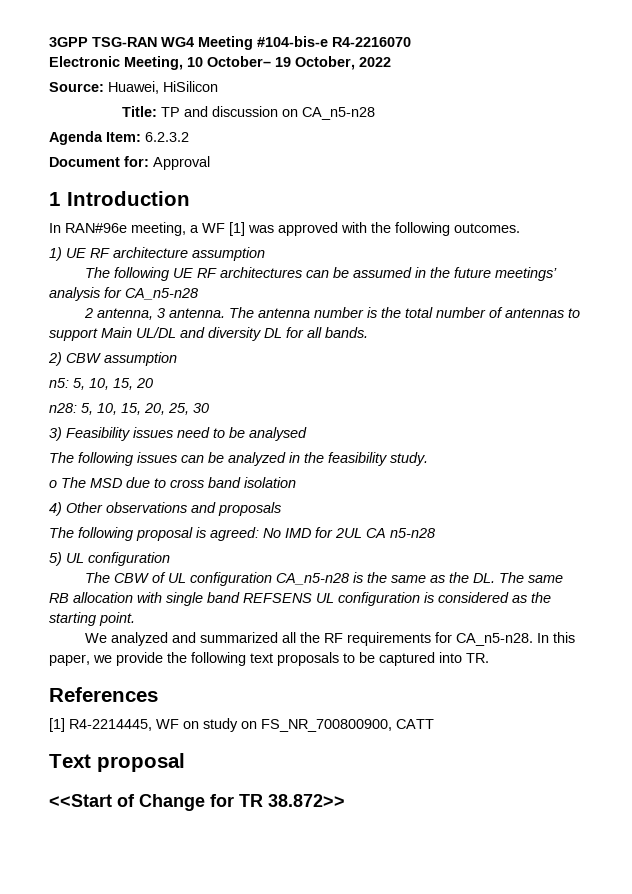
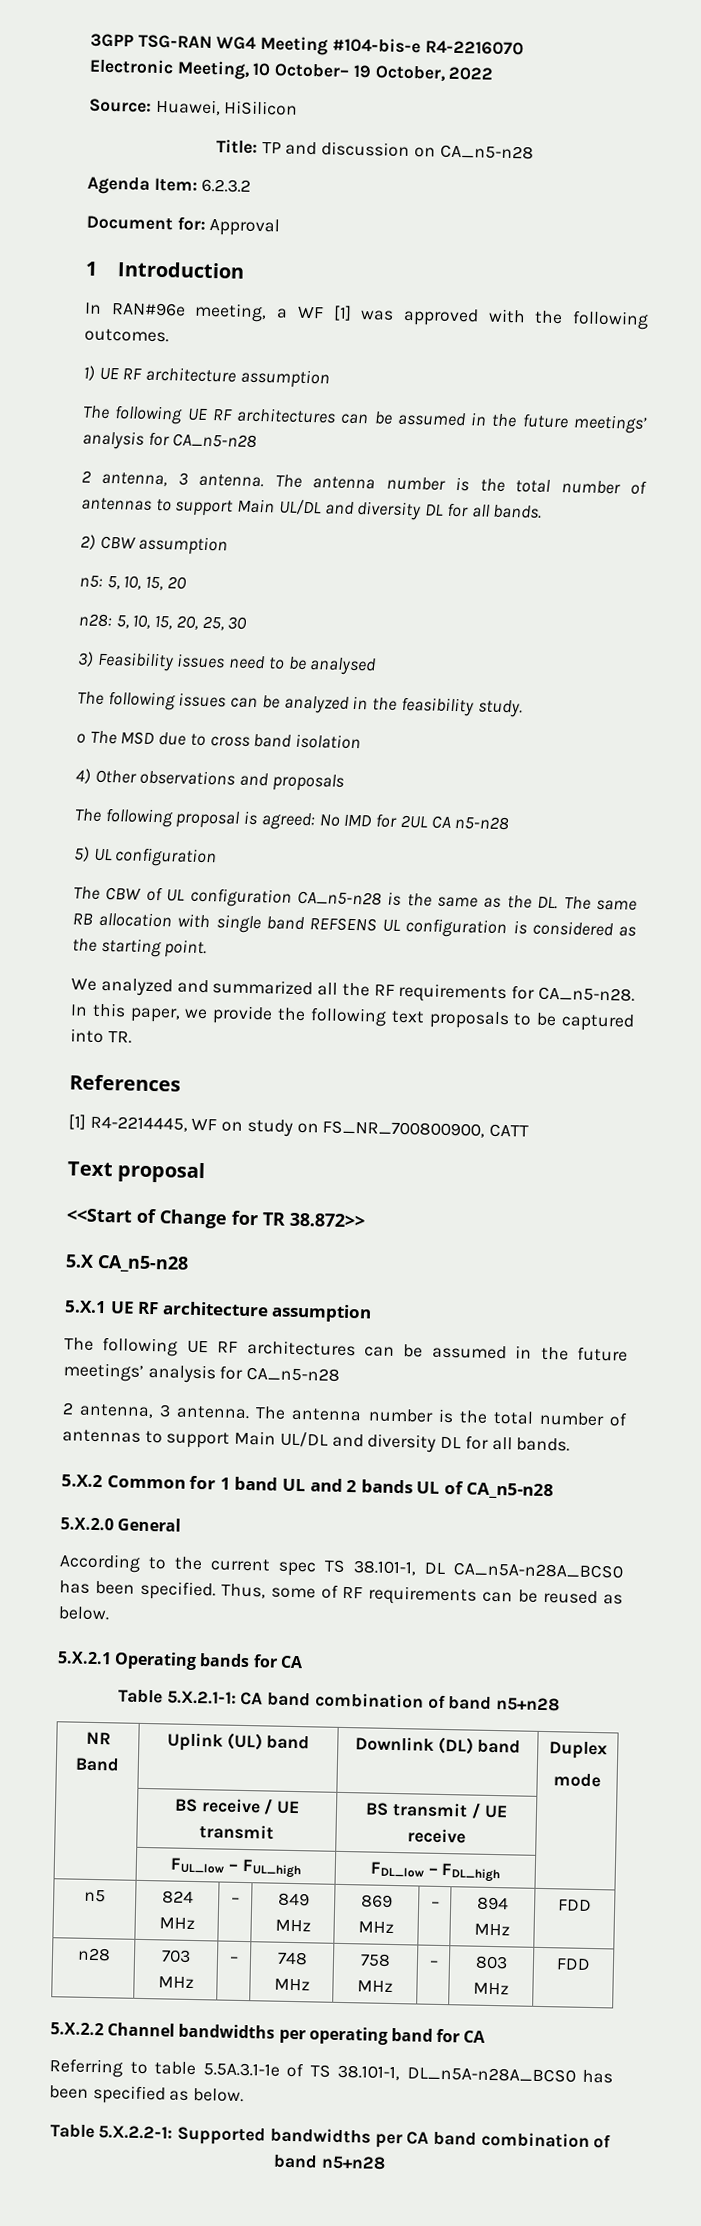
+ 5.X CA_n5-n28
+ 5.X.1 UE RF architecture assumption
+ The following UE RF architectures can be assumed in the future meetings’ analysis for CA_n5-n28
+ 2 antenna, 3 antenna. The antenna number is the total number of antennas to support Main UL/DL and diversity DL for all bands.
+ 5.X.2 Common for 1 band UL and 2 bands UL of CA_n5-n28
+ 5.X.2.0 General
+ According to the current spec TS 38.101-1, DL CA_n5A-n28A_BCS0 has been specified. Thus, some of RF requirements can be reused as below.
+ 5.X.2.1 Operating bands for CA
+ Table 5.X.2.1-1: CA band combination of band n5+n28
+ NR Band | Uplink (UL) band | Downlink (DL) band | Duplex
+ mode
+ | BS receive / UE transmit | BS transmit / UE receive |
+ | FUL_low – FUL_high | FDL_low – FDL_high |
+ n5 | 824 MHz | – | 849 MHz | 869 MHz | – | 894 MHz | FDD
+ n28 | 703 MHz | – | 748 MHz | 758 MHz | – | 803 MHz | FDD
+ 5.X.2.2 Channel bandwidths per operating band for CA
+ Referring to table 5.5A.3.1-1e of TS 38.101-1, DL_n5A-n28A_BCS0 has been specified as below.
+ Table 5.X.2.2-1: Supported bandwidths per CA band combination of band n5+n28

